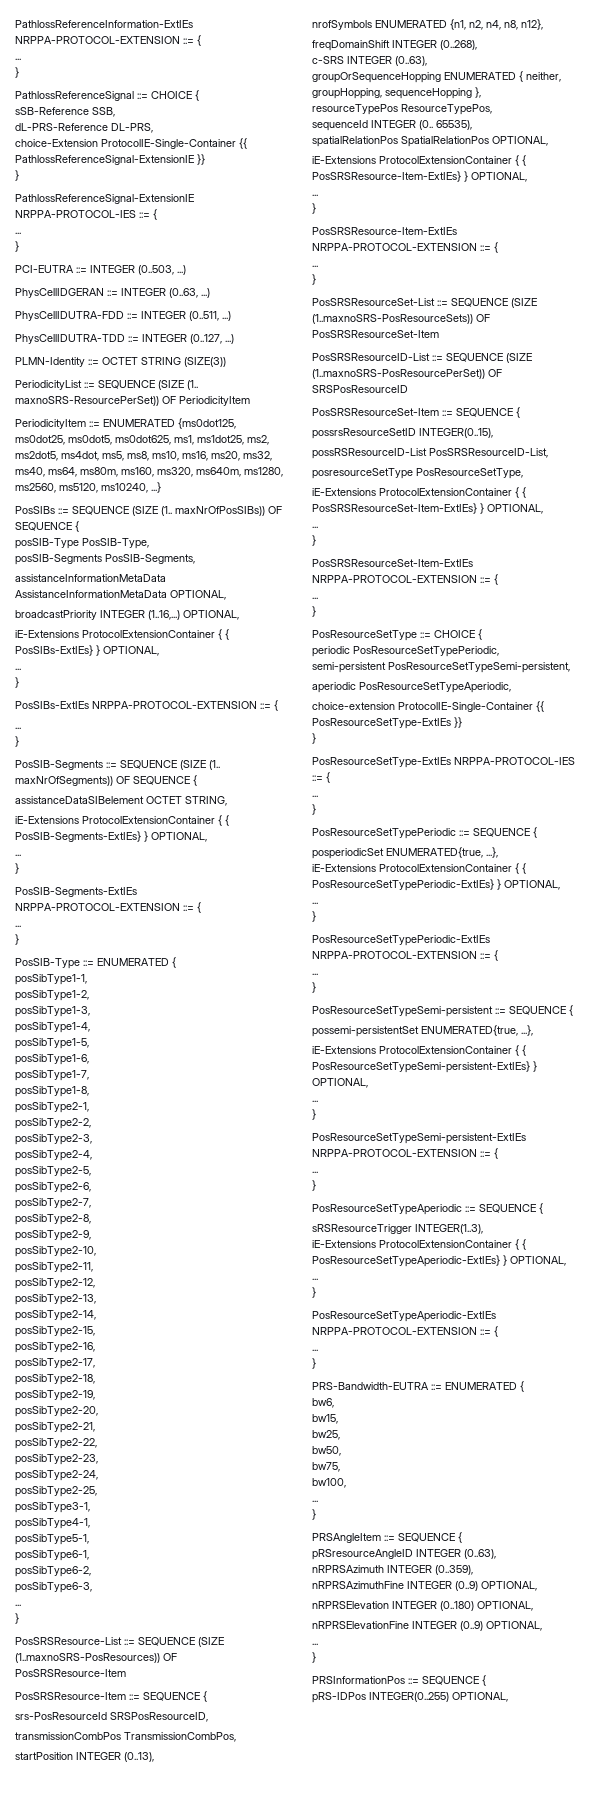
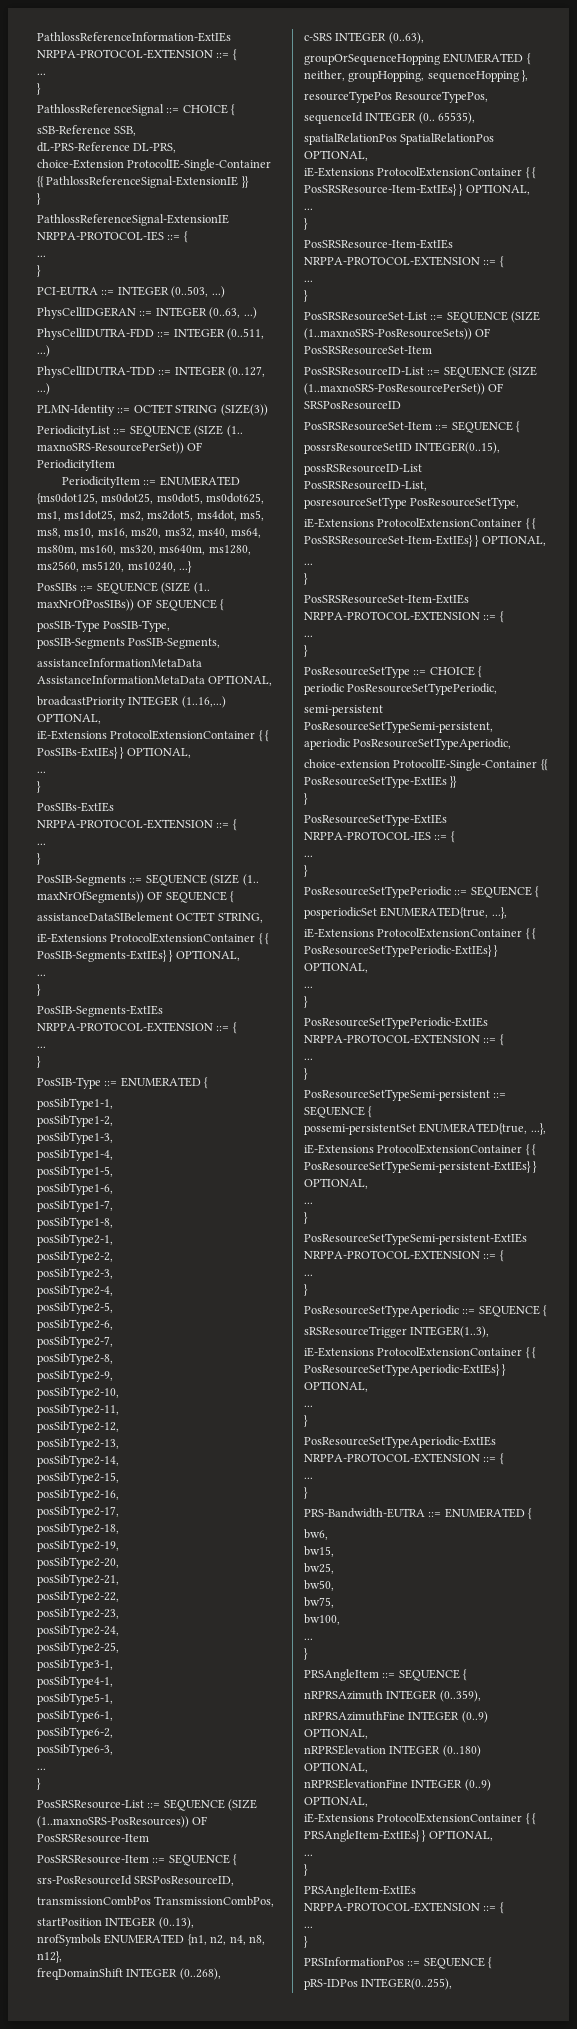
- pRSresourceAngleID INTEGER (0..63),
+ iE-Extensions ProtocolExtensionContainer { { PRSAngleItem-ExtIEs} } OPTIONAL,
+ ...
+ }
+ PRSAngleItem-ExtIEs NRPPA-PROTOCOL-EXTENSION ::= {
- pRS-IDPos INTEGER(0..255) OPTIONAL,
+ pRS-IDPos INTEGER(0..255),

